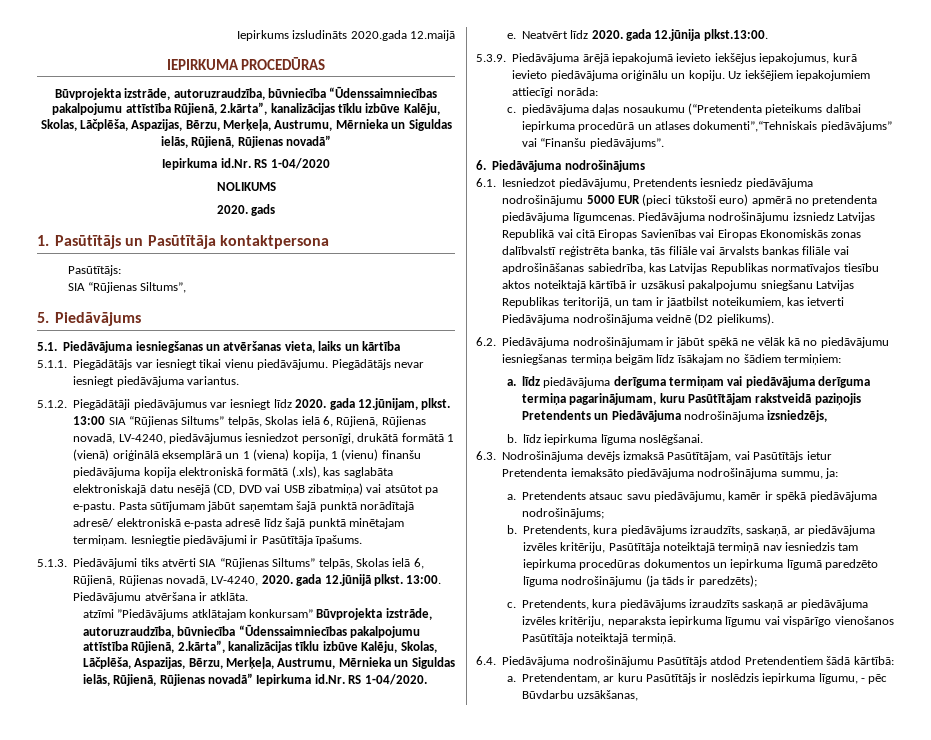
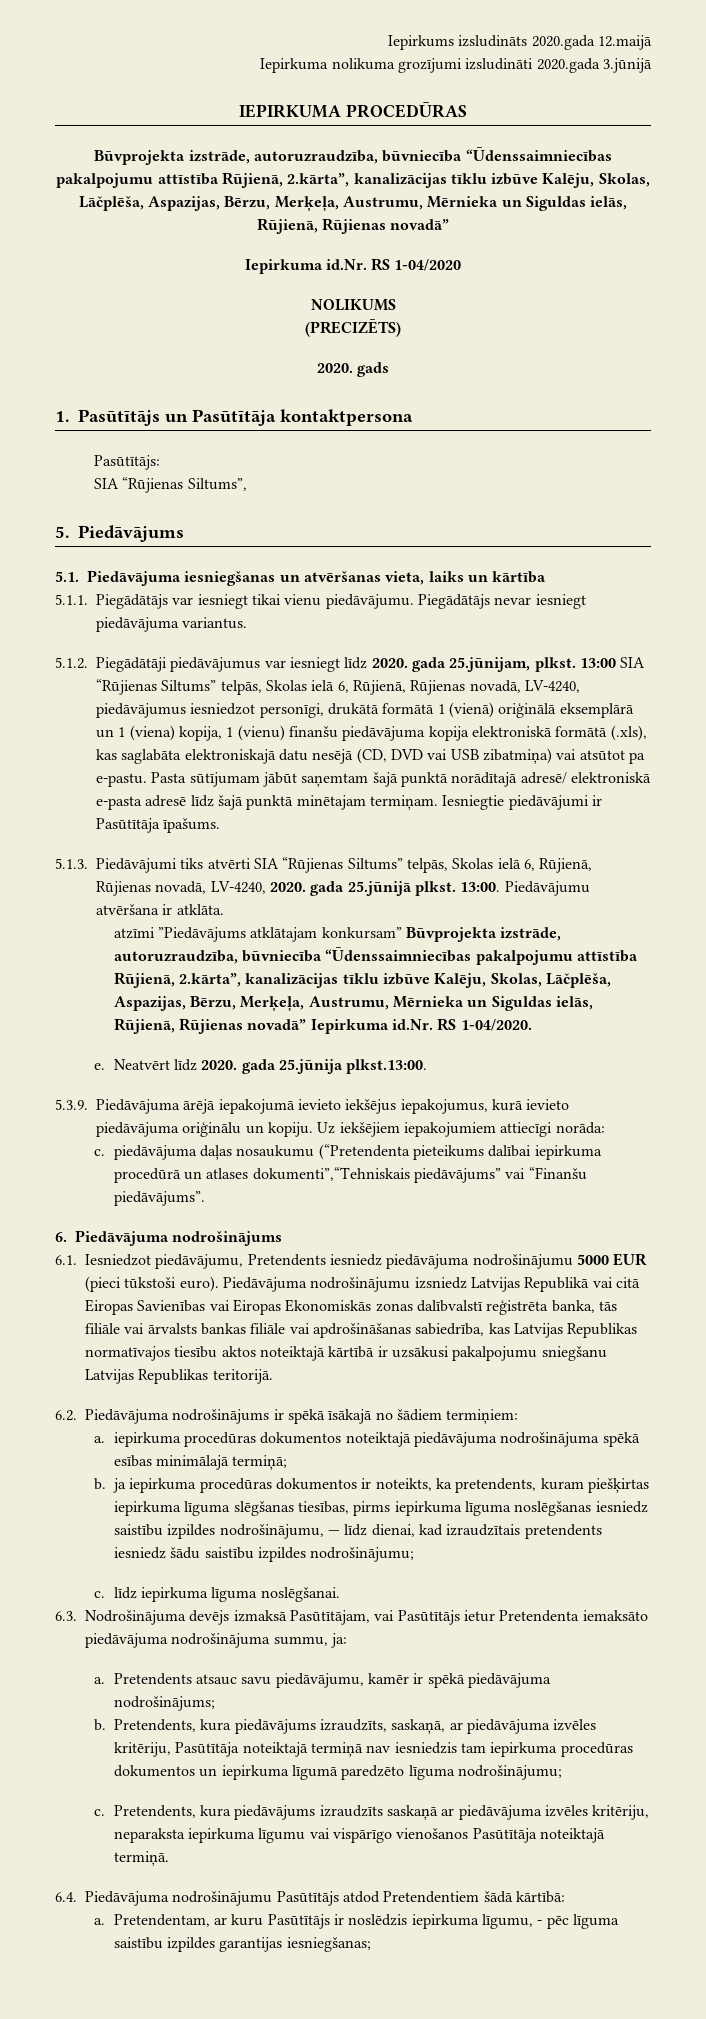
+ Iepirkuma nolikuma grozījumi izsludināti 2020.gada 3.jūnijā
+ (PRECIZĒTS)
- 5.1.2. Piegādātāji piedāvājumus var iesniegt līdz 2020. gada 12.jūnijam, plkst.
+ 5.1.2. Piegādātāji piedāvājumus var iesniegt līdz 2020. gada 25.jūnijam, plkst.
- 5.1.3. Piedāvājumi tiks atvērti SIA “Rūjienas Siltums” telpās, Skolas ielā 6, Rūjienā, Rūjienas novadā, LV-4240, 2020. gada 12.jūnijā plkst.
+ 5.1.3. Piedāvājumi tiks atvērti SIA “Rūjienas Siltums” telpās, Skolas ielā 6, Rūjienā, Rūjienas novadā, LV-4240, 2020. gada 25.jūnijā plkst.
- Neatvērt līdz 2020. gada 12.jūnija plkst.13:00.
+ Neatvērt līdz 2020. gada 25.jūnija plkst.13:00.
- 6.1. Iesniedzot piedāvājumu, Pretendents iesniedz piedāvājuma nodrošinājumu 5000 EUR (pieci tūkstoši euro) apmērā no pretendenta piedāvājuma līgumcenas.
+ 6.1. Iesniedzot piedāvājumu, Pretendents iesniedz piedāvājuma nodrošinājumu 5000 EUR (pieci tūkstoši euro).
- Piedāvājuma nodrošinājumu izsniedz Latvijas Republikā vai citā Eiropas Savienības vai Eiropas Ekonomiskās zonas dalībvalstī reģistrēta banka, tās filiāle vai ārvalsts bankas filiāle vai apdrošināšanas sabiedrība, kas Latvijas Republikas normatīvajos tiesību aktos noteiktajā kārtībā ir uzsākusi pakalpojumu sniegšanu Latvijas Republikas teritorijā, un tam ir jāatbilst noteikumiem, kas ietverti Piedāvājuma nodrošinājuma veidnē (D2 pielikums).
- 6.2. Piedāvājuma nodrošinājumam ir jābūt spēkā ne vēlāk kā no piedāvājumu iesniegšanas termiņa beigām līdz īsākajam no šādiem termiņiem:
- a. līdz piedāvājuma derīguma termiņam vai piedāvājuma derīguma termiņa pagarinājumam, kuru Pasūtītājam rakstveidā paziņojis Pretendents un Piedāvājuma nodrošinājuma izsniedzējs,
- b. līdz iepirkuma līguma noslēgšanai.
+ Piedāvājuma nodrošinājumu izsniedz Latvijas Republikā vai citā Eiropas Savienības vai Eiropas Ekonomiskās zonas dalībvalstī reģistrēta banka, tās filiāle vai ārvalsts bankas filiāle vai apdrošināšanas sabiedrība, kas Latvijas Republikas normatīvajos tiesību aktos noteiktajā kārtībā ir uzsākusi pakalpojumu sniegšanu Latvijas Republikas teritorijā.
+ 6.2. Piedāvājuma nodrošinājums ir spēkā īsākajā no šādiem termiņiem:
+ a. iepirkuma procedūras dokumentos noteiktajā piedāvājuma nodrošinājuma spēkā esības minimālajā termiņā;
+ b. ja iepirkuma procedūras dokumentos ir noteikts, ka pretendents, kuram piešķirtas iepirkuma līguma slēgšanas tiesības, pirms iepirkuma līguma noslēgšanas iesniedz saistību izpildes nodrošinājumu, — līdz dienai, kad izraudzītais pretendents iesniedz šādu saistību izpildes nodrošinājumu;
+ c. līdz iepirkuma līguma noslēgšanai.
- Pretendents, kura piedāvājums izraudzīts, saskaņā, ar piedāvājuma izvēles kritēriju, Pasūtītāja noteiktajā termiņā nav iesniedzis tam iepirkuma procedūras dokumentos un iepirkuma līgumā paredzēto līguma nodrošinājumu (ja tāds ir paredzēts);
+ Pretendents, kura piedāvājums izraudzīts, saskaņā, ar piedāvājuma izvēles kritēriju, Pasūtītāja noteiktajā termiņā nav iesniedzis tam iepirkuma procedūras dokumentos un iepirkuma līgumā paredzēto līguma nodrošinājumu;
- Pretendentam, ar kuru Pasūtītājs ir noslēdzis iepirkuma līgumu, - pēc Būvdarbu uzsākšanas,
+ Pretendentam, ar kuru Pasūtītājs ir noslēdzis iepirkuma līgumu, - pēc līguma saistību izpildes garantijas iesniegšanas;

